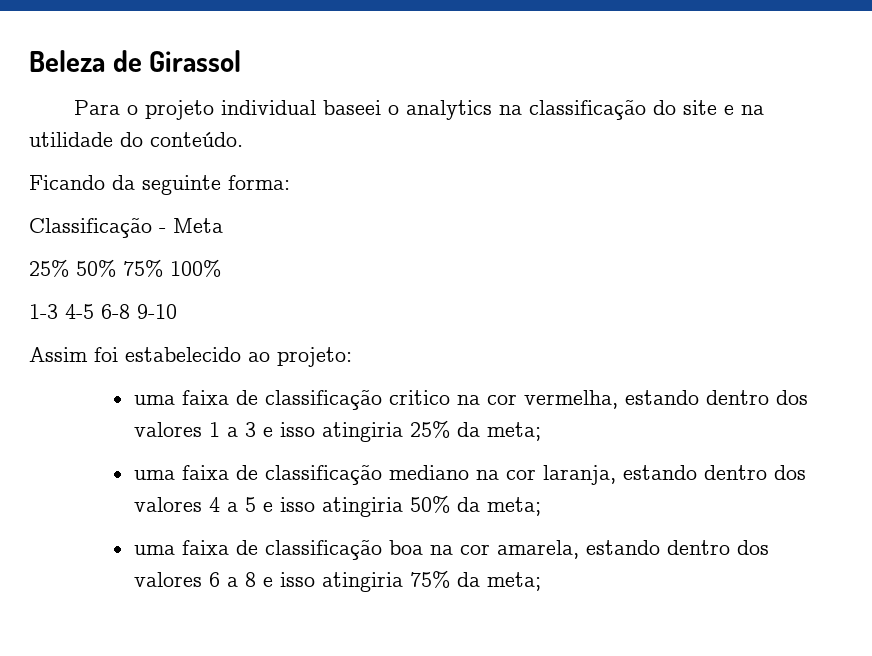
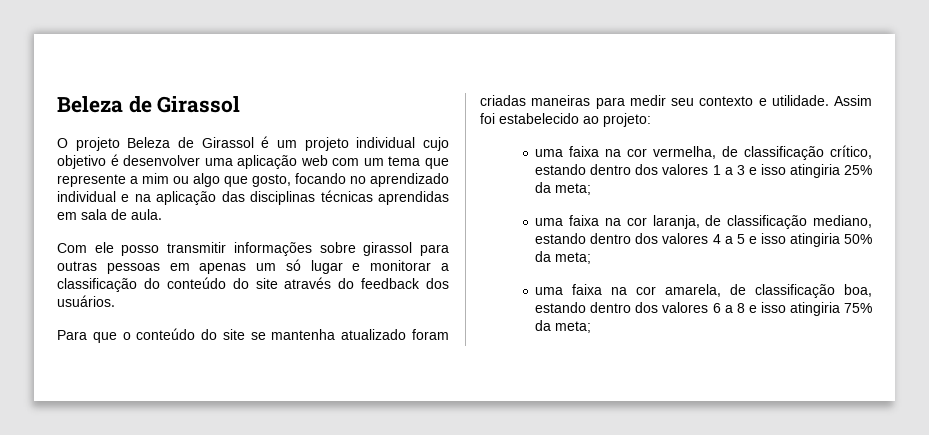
- Para o projeto individual baseei o analytics na classificação do site e na utilidade do conteúdo.
- Ficando da seguinte forma:
- Classificação - Meta
- 25% 50% 75% 100%
- 1-3 4-5 6-8 9-10
- Assim foi estabelecido ao projeto:
+ O projeto Beleza de Girassol é um projeto individual cujo objetivo é desenvolver uma aplicação web com um tema que represente a mim ou algo que gosto, focando no aprendizado individual e na aplicação das disciplinas técnicas aprendidas em sala de aula.
+ Com ele posso transmitir informações sobre girassol para outras pessoas em apenas um só lugar e monitorar a classificação do conteúdo do site através do feedback dos usuários.
+ Para que o conteúdo do site se mantenha atualizado foram criadas maneiras para medir seu contexto e utilidade. Assim foi estabelecido ao projeto:
- uma faixa de classificação critico na cor vermelha, estando dentro dos valores 1 a 3 e isso atingiria 25% da meta;
+ uma faixa na cor vermelha, de classificação crítico, estando dentro dos valores 1 a 3 e isso atingiria 25% da meta;
- uma faixa de classificação mediano na cor laranja, estando dentro dos valores 4 a 5 e isso atingiria 50% da meta;
+ uma faixa na cor laranja, de classificação mediano, estando dentro dos valores 4 a 5 e isso atingiria 50% da meta;
- uma faixa de classificação boa na cor amarela, estando dentro dos valores 6 a 8 e isso atingiria 75% da meta;
+ uma faixa na cor amarela, de classificação boa, estando dentro dos valores 6 a 8 e isso atingiria 75% da meta;

